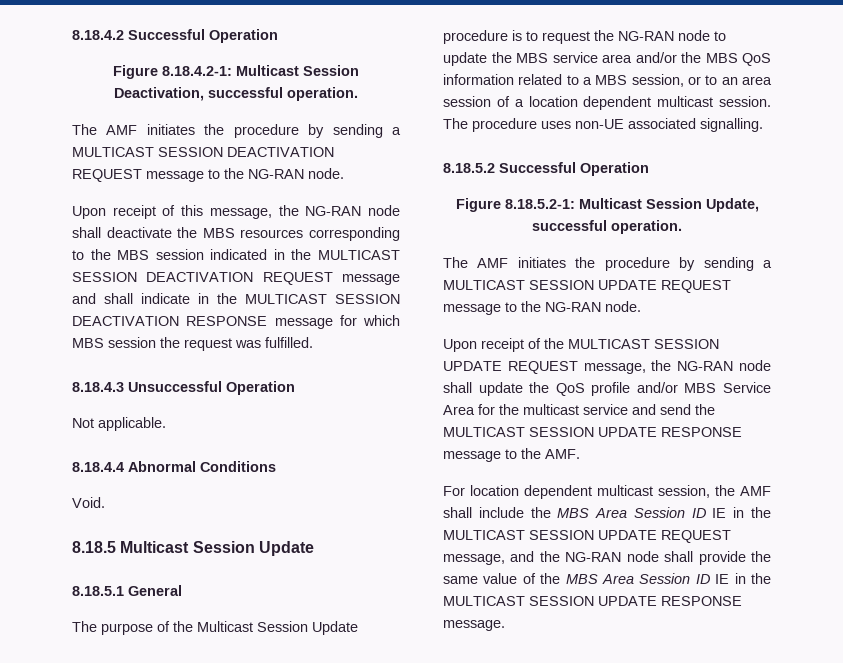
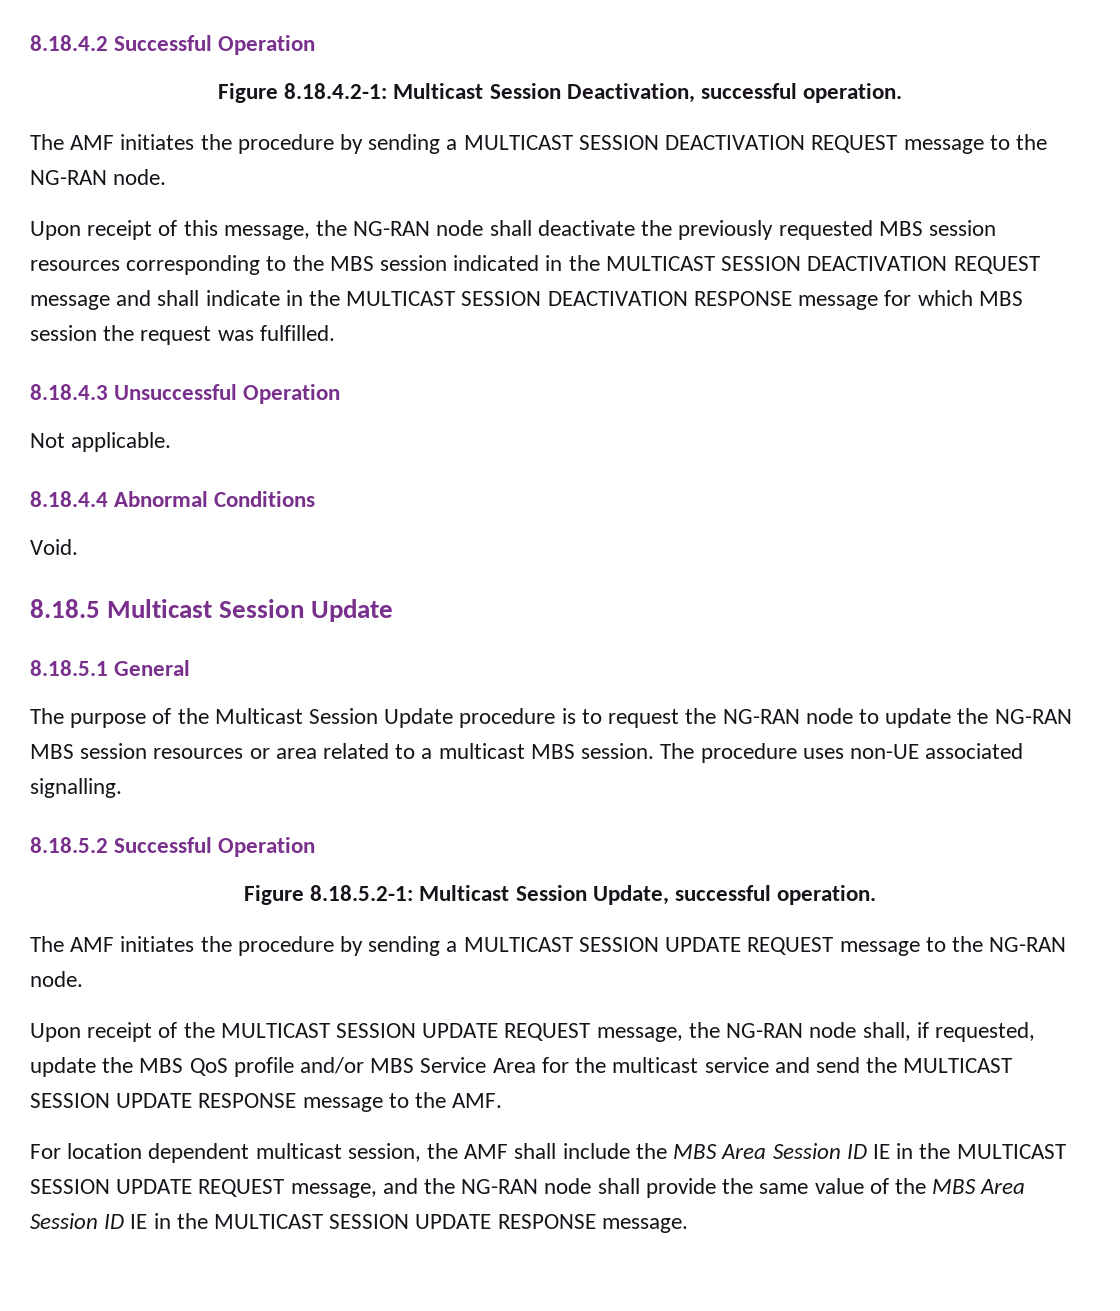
- Upon receipt of this message, the NG-RAN node shall deactivate the MBS resources corresponding to the MBS session indicated in the MULTICAST SESSION DEACTIVATION REQUEST message and shall indicate in the MULTICAST SESSION DEACTIVATION RESPONSE message for which MBS session the request was fulfilled.
+ Upon receipt of this message, the NG-RAN node shall deactivate the previously requested MBS session resources corresponding to the MBS session indicated in the MULTICAST SESSION DEACTIVATION REQUEST message and shall indicate in the MULTICAST SESSION DEACTIVATION RESPONSE message for which MBS session the request was fulfilled.
- The purpose of the Multicast Session Update procedure is to request the NG-RAN node to update the MBS service area and/or the MBS QoS information related to a MBS session, or to an area session of a location dependent multicast session.
+ The purpose of the Multicast Session Update procedure is to request the NG-RAN node to update the NG-RAN MBS session resources or area related to a multicast MBS session.
- Upon receipt of the MULTICAST SESSION UPDATE REQUEST message, the NG-RAN node shall update the QoS profile and/or MBS Service Area for the multicast service and send the MULTICAST SESSION UPDATE RESPONSE message to the AMF.
+ Upon receipt of the MULTICAST SESSION UPDATE REQUEST message, the NG-RAN node shall, if requested, update the MBS QoS profile and/or MBS Service Area for the multicast service and send the MULTICAST SESSION UPDATE RESPONSE message to the AMF.

